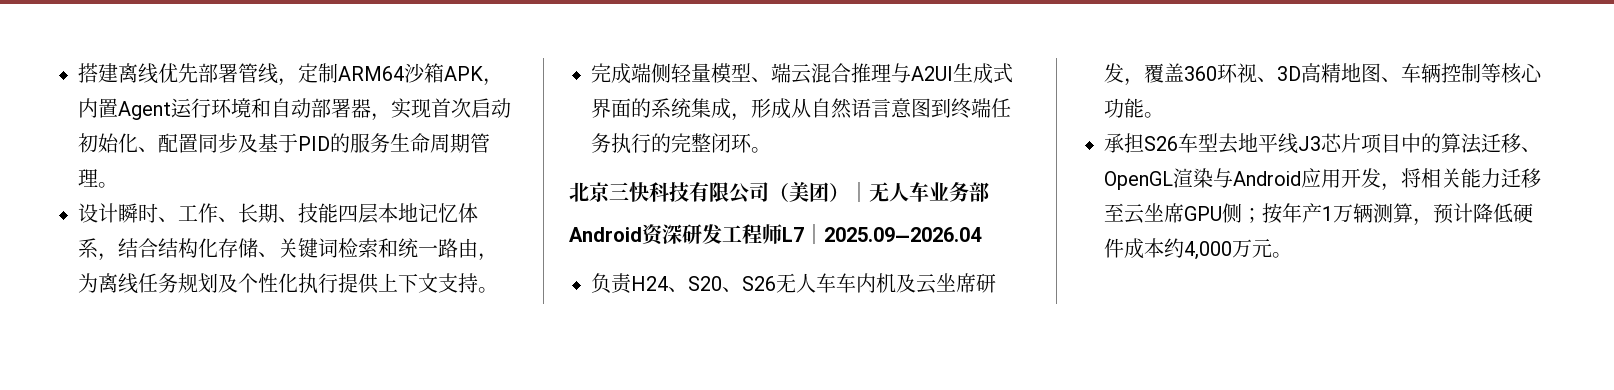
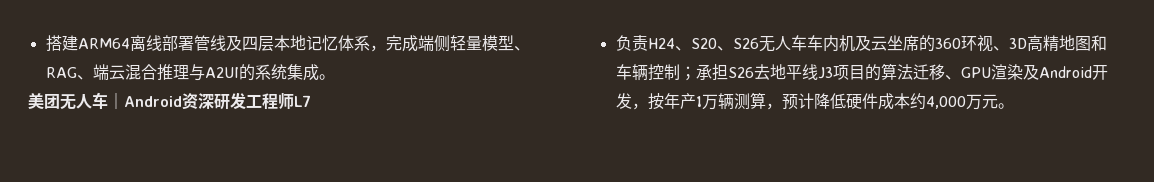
- 搭建离线优先部署管线，定制ARM64沙箱APK，内置Agent运行环境和自动部署器，实现首次启动初始化、配置同步及基于PID的服务生命周期管理。
- 设计瞬时、工作、长期、技能四层本地记忆体系，结合结构化存储、关键词检索和统一路由，为离线任务规划及个性化执行提供上下文支持。
- 完成端侧轻量模型、端云混合推理与A2UI生成式界面的系统集成，形成从自然语言意图到终端任务执行的完整闭环。
- 北京三快科技有限公司（美团）｜无人车业务部
- Android资深研发工程师L7｜2025.09—2026.04
+ 搭建ARM64离线部署管线及四层本地记忆体系，完成端侧轻量模型、RAG、端云混合推理与A2UI的系统集成。
+ 美团无人车｜Android资深研发工程师L7
- 负责H24、S20、S26无人车车内机及云坐席研发，覆盖360环视、3D高精地图、车辆控制等核心功能。
- 承担S26车型去地平线J3芯片项目中的算法迁移、OpenGL渲染与Android应用开发，将相关能力迁移至云坐席GPU侧；按年产1万辆测算，预计降低硬件成本约4,000万元。
+ 负责H24、S20、S26无人车车内机及云坐席的360环视、3D高精地图和车辆控制；承担S26去地平线J3项目的算法迁移、GPU渲染及Android开发，按年产1万辆测算，预计降低硬件成本约4,000万元。

